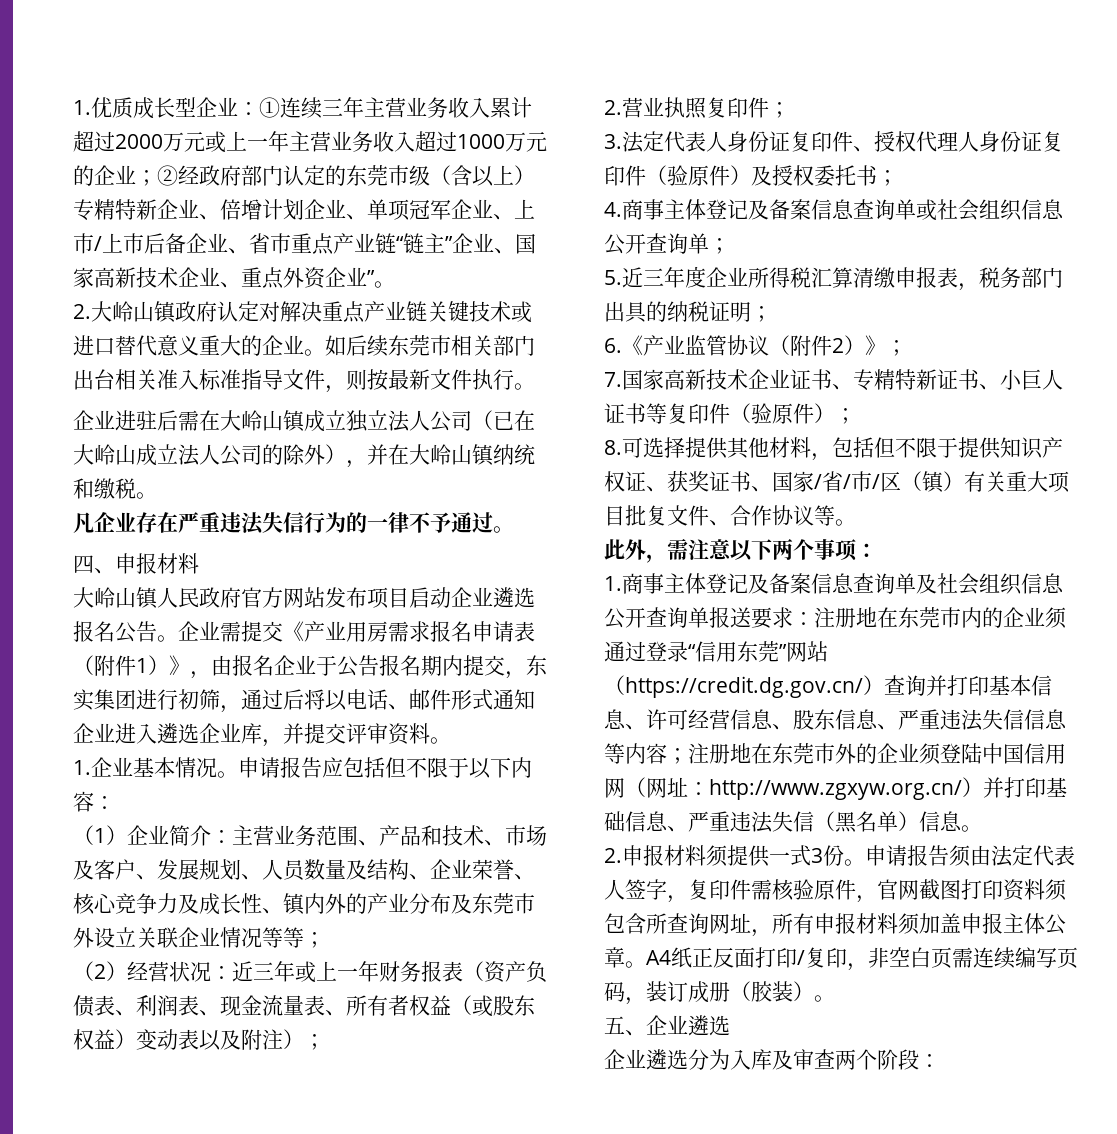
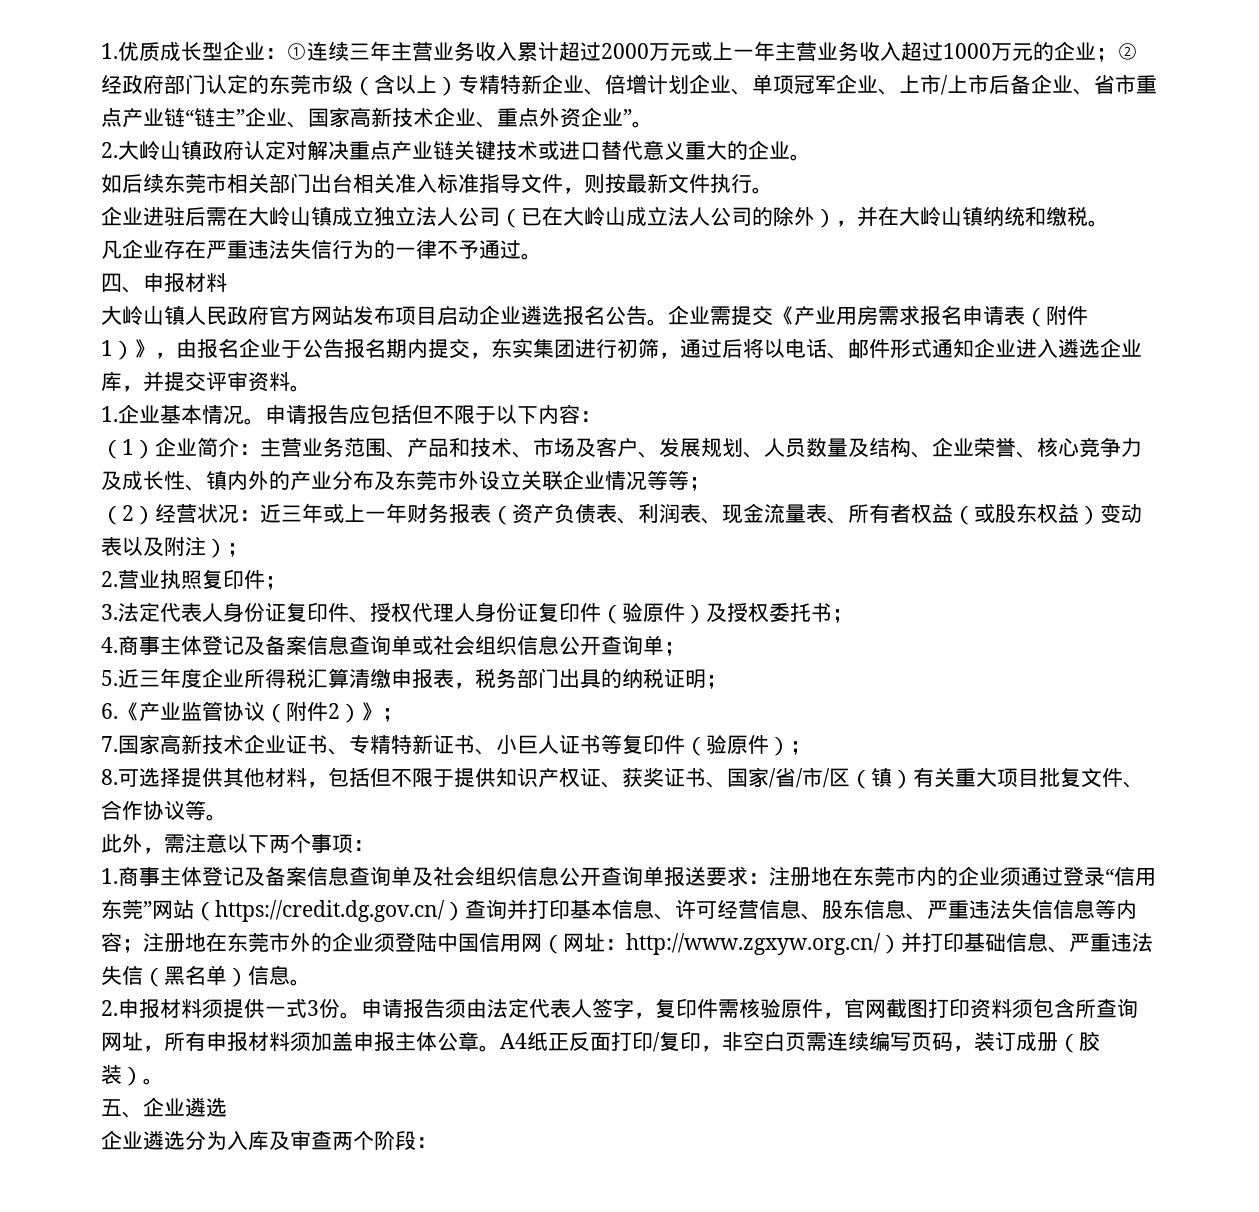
- 2.大岭山镇政府认定对解决重点产业链关键技术或进口替代意义重大的企业。如后续东莞市相关部门出台相关准入标准指导文件，则按最新文件执行。
+ 2.大岭山镇政府认定对解决重点产业链关键技术或进口替代意义重大的企业。
+ 如后续东莞市相关部门出台相关准入标准指导文件，则按最新文件执行。

